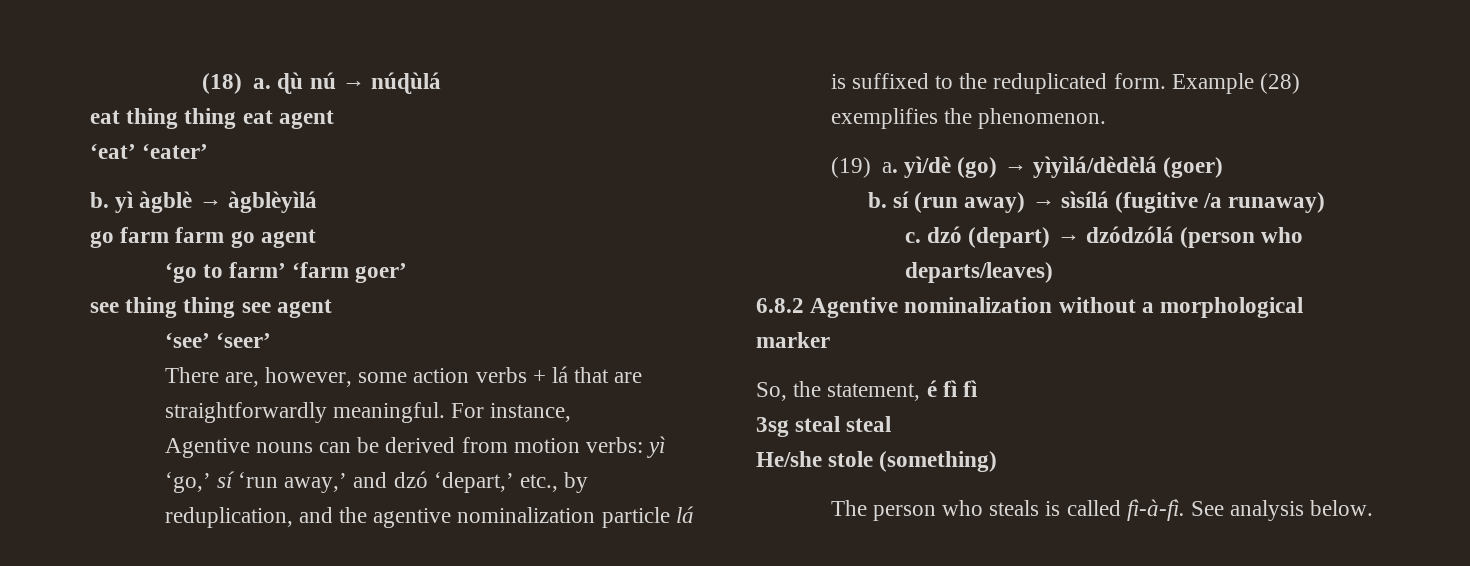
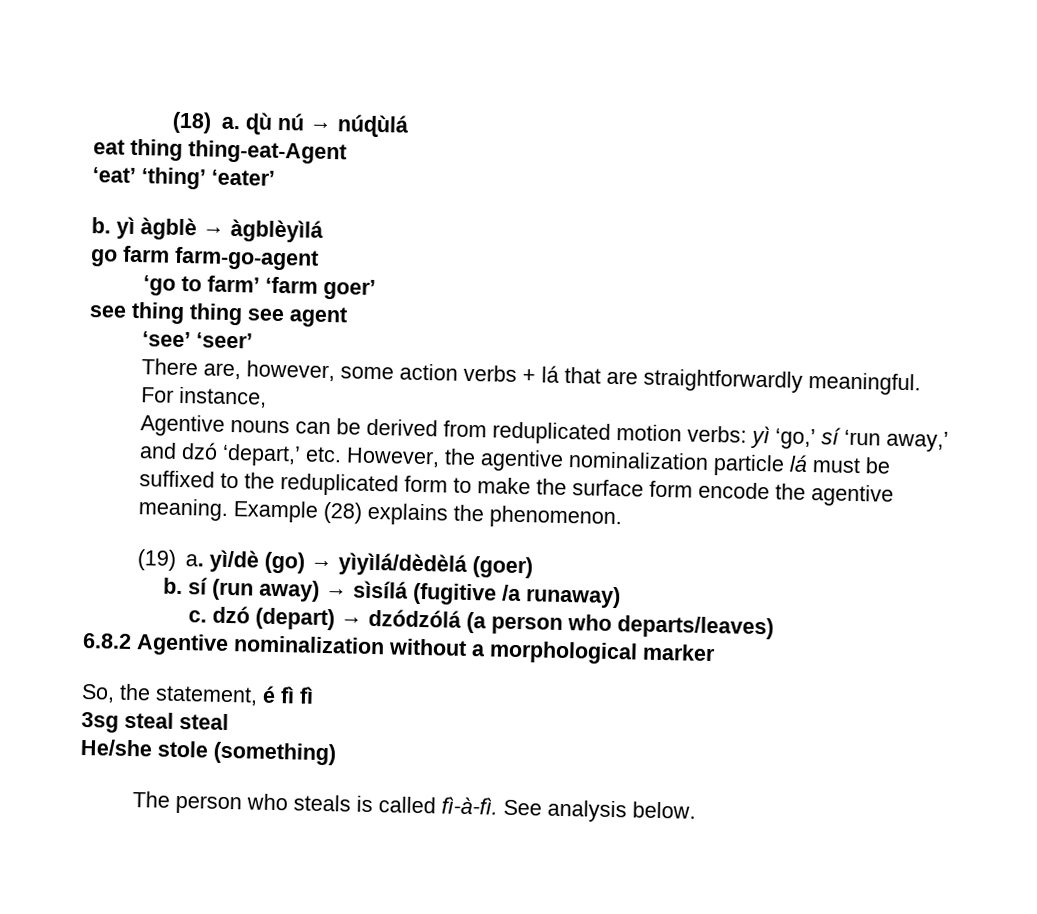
- eat thing thing eat agent
+ eat thing thing-eat-Agent
- ‘eat’ ‘eater’
+ ‘eat’ ‘thing’ ‘eater’
- go farm farm go agent
+ go farm farm-go-agent
- Agentive nouns can be derived from motion verbs: yì ‘go,’ sí ‘run away,’ and dzó ‘depart,’ etc., by reduplication, and the agentive nominalization particle lá is suffixed to the reduplicated form.
+ Agentive nouns can be derived from reduplicated motion verbs: yì ‘go,’ sí ‘run away,’ and dzó ‘depart,’ etc. However, the agentive nominalization particle lá must be suffixed to the reduplicated form to make the surface form encode the agentive meaning.
- Example (28) exemplifies the phenomenon.
+ Example (28) explains the phenomenon.
- c. dzó (depart) → dzódzólá (person who departs/leaves)
+ c. dzó (depart) → dzódzólá (a person who departs/leaves)

